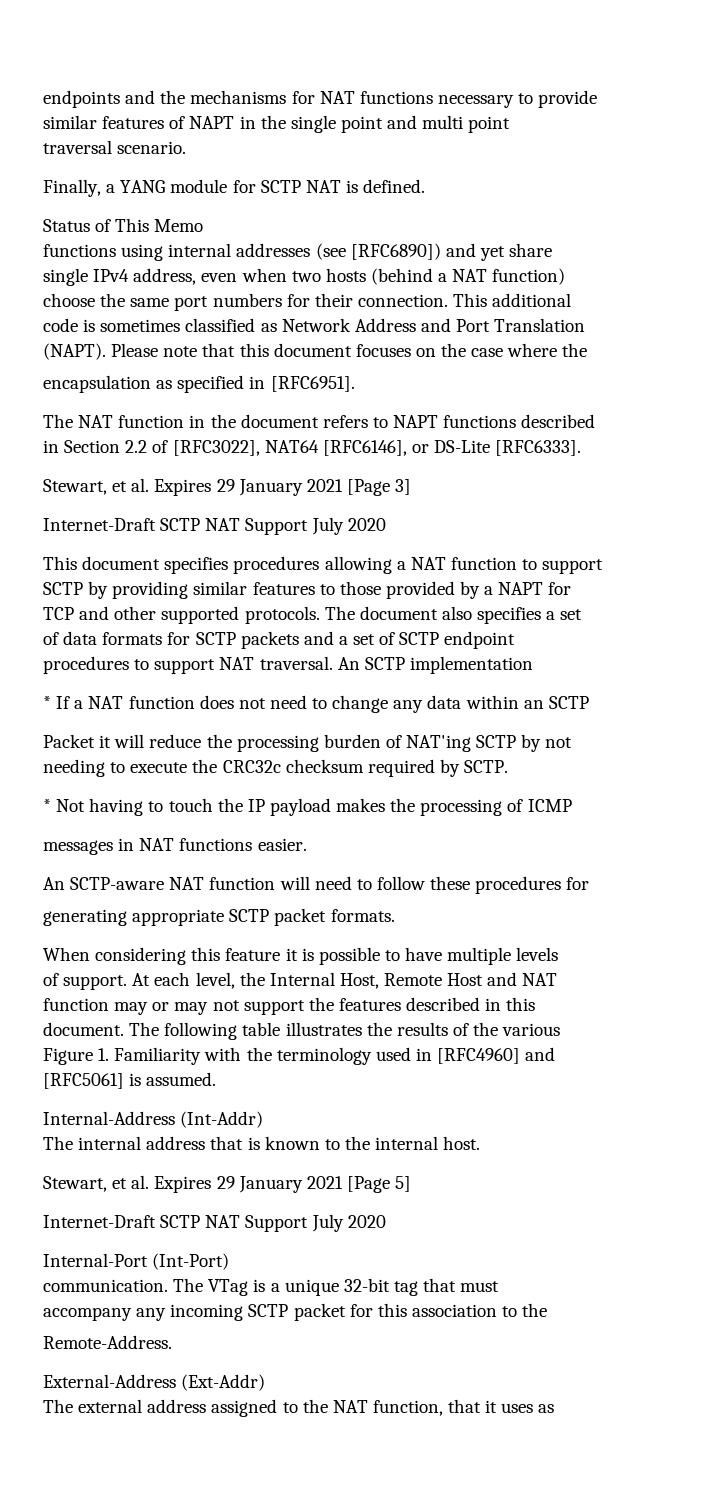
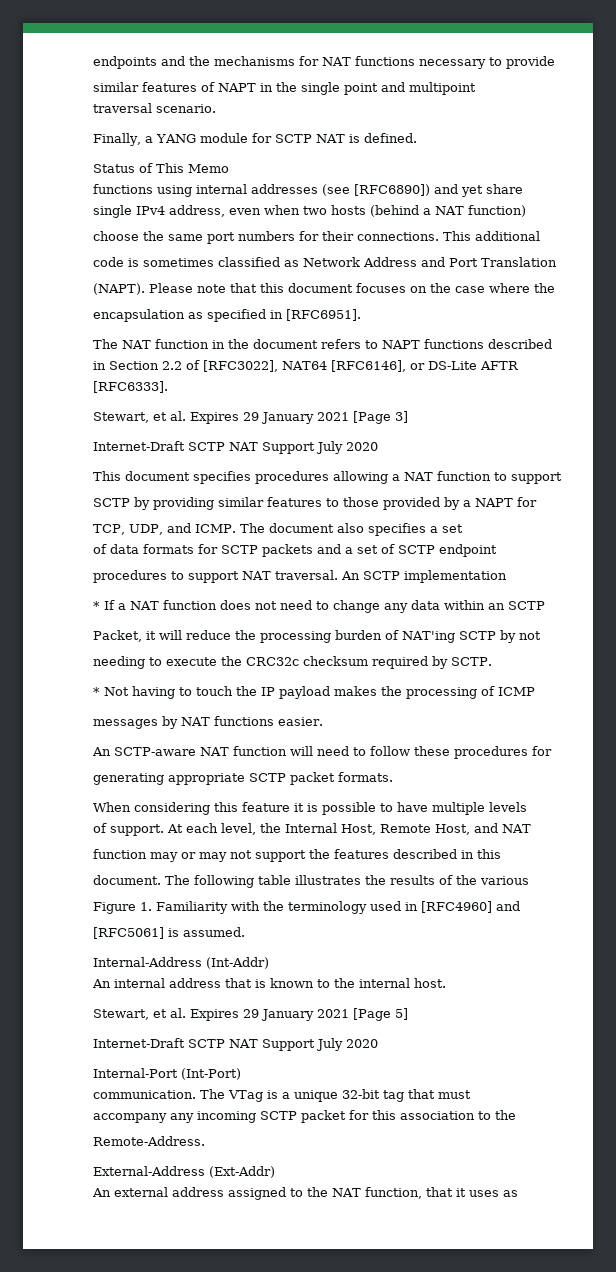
- similar features of NAPT in the single point and multi point
+ similar features of NAPT in the single point and multipoint
- choose the same port numbers for their connection.
+ choose the same port numbers for their connections.
- in Section 2.2 of [RFC3022], NAT64 [RFC6146], or DS-Lite [RFC6333].
+ in Section 2.2 of [RFC3022], NAT64 [RFC6146], or DS-Lite AFTR [RFC6333].
- TCP and other supported protocols.
+ TCP, UDP, and ICMP.
- Packet it will reduce the processing burden of NAT'ing SCTP by not
+ Packet, it will reduce the processing burden of NAT'ing SCTP by not
- messages in NAT functions easier.
+ messages by NAT functions easier.
- At each level, the Internal Host, Remote Host and NAT
+ At each level, the Internal Host, Remote Host, and NAT
- The internal address that is known to the internal host.
+ An internal address that is known to the internal host.
- The external address assigned to the NAT function, that it uses as
+ An external address assigned to the NAT function, that it uses as

